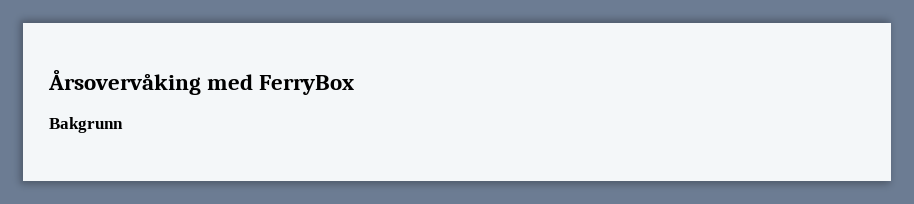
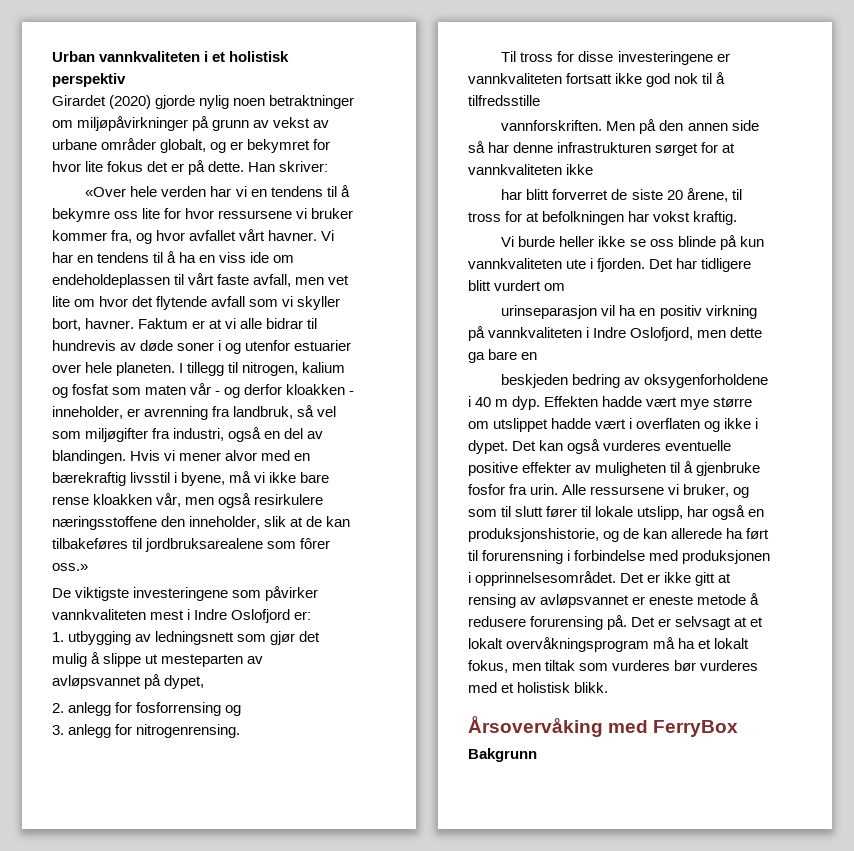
+ Urban vannkvaliteten i et holistisk perspektiv
+ Girardet (2020) gjorde nylig noen betraktninger om miljøpåvirkninger på grunn av vekst av urbane områder globalt, og er bekymret for hvor lite fokus det er på dette. Han skriver:
+ «Over hele verden har vi en tendens til å bekymre oss lite for hvor ressursene vi bruker kommer fra, og hvor avfallet vårt havner. Vi har en tendens til å ha en viss ide om endeholdeplassen til vårt faste avfall, men vet lite om hvor det flytende avfall som vi skyller bort, havner. Faktum er at vi alle bidrar til hundrevis av døde soner i og utenfor estuarier over hele planeten. I tillegg til nitrogen, kalium og fosfat som maten vår - og derfor kloakken - inneholder, er avrenning fra landbruk, så vel som miljøgifter fra industri, også en del av blandingen. Hvis vi mener alvor med en bærekraftig livsstil i byene, må vi ikke bare rense kloakken vår, men også resirkulere næringsstoffene den inneholder, slik at de kan tilbakeføres til jordbruksarealene som fôrer oss.»
+ De viktigste investeringene som påvirker vannkvaliteten mest i Indre Oslofjord er:
+ 1. utbygging av ledningsnett som gjør det mulig å slippe ut mesteparten av avløpsvannet på dypet,
+ 2. anlegg for fosforrensing og
+ 3. anlegg for nitrogenrensing.
+ Til tross for disse investeringene er vannkvaliteten fortsatt ikke god nok til å tilfredsstille
+ vannforskriften. Men på den annen side så har denne infrastrukturen sørget for at vannkvaliteten ikke
+ har blitt forverret de siste 20 årene, til tross for at befolkningen har vokst kraftig.
+ Vi burde heller ikke se oss blinde på kun vannkvaliteten ute i fjorden. Det har tidligere blitt vurdert om
+ urinseparasjon vil ha en positiv virkning på vannkvaliteten i Indre Oslofjord, men dette ga bare en
+ beskjeden bedring av oksygenforholdene i 40 m dyp. Effekten hadde vært mye større om utslippet hadde vært i overflaten og ikke i dypet. Det kan også vurderes eventuelle positive effekter av muligheten til å gjenbruke fosfor fra urin. Alle ressursene vi bruker, og som til slutt fører til lokale utslipp, har også en produksjonshistorie, og de kan allerede ha ført til forurensning i forbindelse med produksjonen i opprinnelsesområdet. Det er ikke gitt at rensing av avløpsvannet er eneste metode å redusere forurensing på. Det er selvsagt at et lokalt overvåkningsprogram må ha et lokalt fokus, men tiltak som vurderes bør vurderes med et holistisk blikk.

